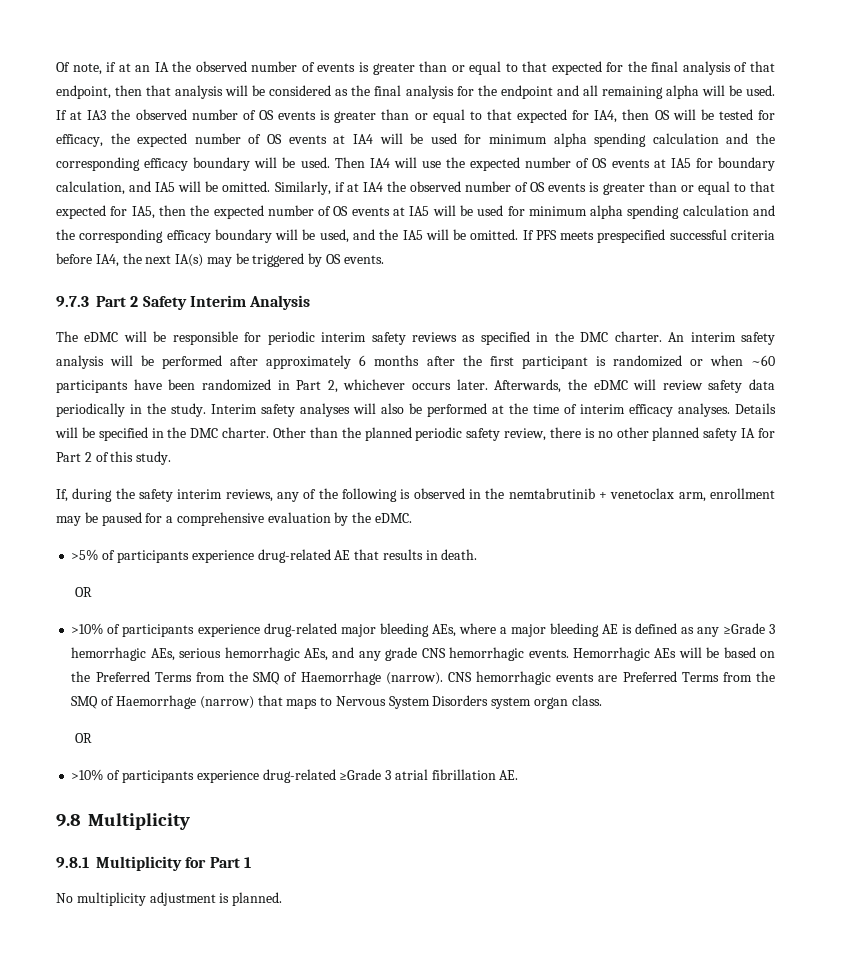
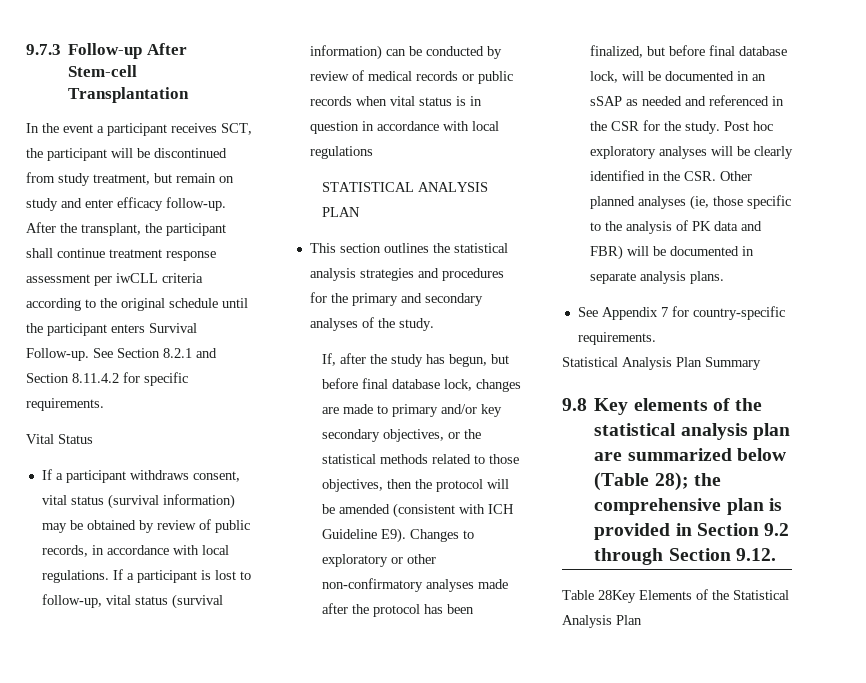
- Of note, if at an IA the observed number of events is greater than or equal to that expected for the final analysis of that endpoint, then that analysis will be considered as the final analysis for the endpoint and all remaining alpha will be used. If at IA3 the observed number of OS events is greater than or equal to that expected for IA4, then OS will be tested for efficacy, the expected number of OS events at IA4 will be used for minimum alpha spending calculation and the corresponding efficacy boundary will be used. Then IA4 will use the expected number of OS events at IA5 for boundary calculation, and IA5 will be omitted. Similarly, if at IA4 the observed number of OS events is greater than or equal to that expected for IA5, then the expected number of OS events at IA5 will be used for minimum alpha spending calculation and the corresponding efficacy boundary will be used, and the IA5 will be omitted. If PFS meets prespecified successful criteria before IA4, the next IA(s) may be triggered by OS events.
- 9.7.3 Part 2 Safety Interim Analysis
- The eDMC will be responsible for periodic interim safety reviews as specified in the DMC charter. An interim safety analysis will be performed after approximately 6 months after the first participant is randomized or when ~60 participants have been randomized in Part 2, whichever occurs later. Afterwards, the eDMC will review safety data periodically in the study. Interim safety analyses will also be performed at the time of interim efficacy analyses. Details will be specified in the DMC charter. Other than the planned periodic safety review, there is no other planned safety IA for Part 2 of this study.
- If, during the safety interim reviews, any of the following is observed in the nemtabrutinib + venetoclax arm, enrollment may be paused for a comprehensive evaluation by the eDMC.
- >5% of participants experience drug-related AE that results in death.
- OR
- >10% of participants experience drug-related major bleeding AEs, where a major bleeding AE is defined as any ≥Grade 3 hemorrhagic AEs, serious hemorrhagic AEs, and any grade CNS hemorrhagic events. Hemorrhagic AEs will be based on the Preferred Terms from the SMQ of Haemorrhage (narrow). CNS hemorrhagic events are Preferred Terms from the SMQ of Haemorrhage (narrow) that maps to Nervous System Disorders system organ class.
- OR
- >10% of participants experience drug-related ≥Grade 3 atrial fibrillation AE.
- 9.8 Multiplicity
- 9.8.1 Multiplicity for Part 1
- No multiplicity adjustment is planned.
+ 9.7.3 Follow-up After Stem-cell Transplantation
+ In the event a participant receives SCT, the participant will be discontinued from study treatment, but remain on study and enter efficacy follow-up. After the transplant, the participant shall continue treatment response assessment per iwCLL criteria according to the original schedule until the participant enters Survival Follow-up. See Section 8.2.1 and Section 8.11.4.2 for specific requirements.
+ Vital Status
+ If a participant withdraws consent, vital status (survival information) may be obtained by review of public records, in accordance with local regulations. If a participant is lost to follow-up, vital status (survival information) can be conducted by review of medical records or public records when vital status is in question in accordance with local regulations
+ STATISTICAL ANALYSIS PLAN
+ This section outlines the statistical analysis strategies and procedures for the primary and secondary analyses of the study.
+ If, after the study has begun, but before final database lock, changes are made to primary and/or key secondary objectives, or the statistical methods related to those objectives, then the protocol will be amended (consistent with ICH Guideline E9). Changes to exploratory or other non-confirmatory analyses made after the protocol has been finalized, but before final database lock, will be documented in an sSAP as needed and referenced in the CSR for the study. Post hoc exploratory analyses will be clearly identified in the CSR. Other planned analyses (ie, those specific to the analysis of PK data and FBR) will be documented in separate analysis plans.
+ See Appendix 7 for country-specific requirements.
+ Statistical Analysis Plan Summary
+ 9.8 Key elements of the statistical analysis plan are summarized below (Table 28); the comprehensive plan is provided in Section 9.2 through Section 9.12.
+ Table 28Key Elements of the Statistical Analysis Plan

